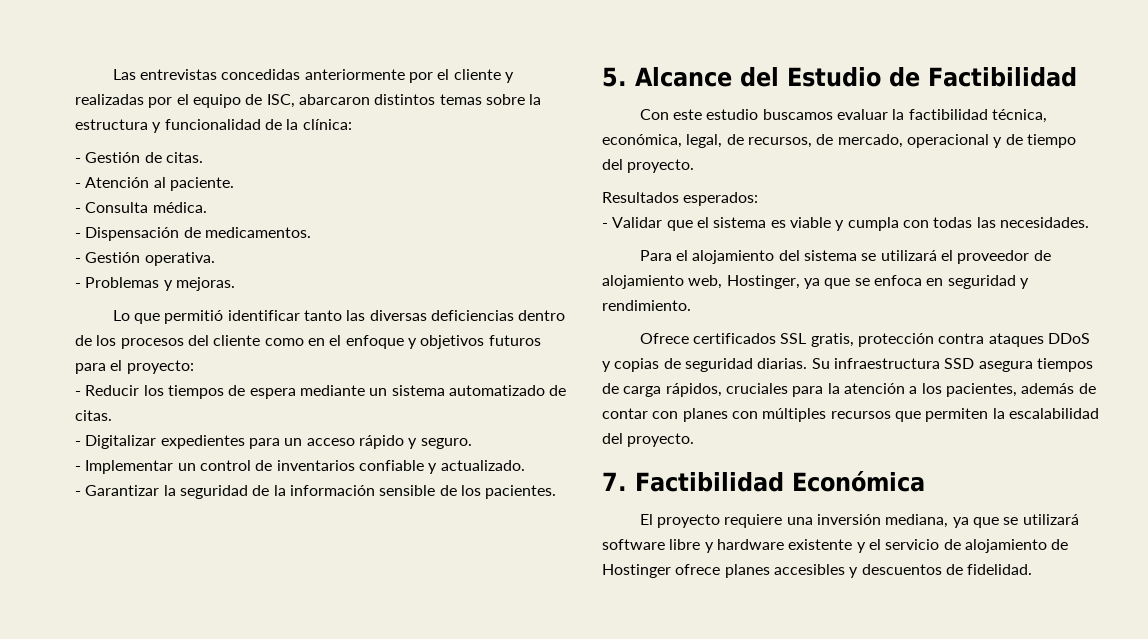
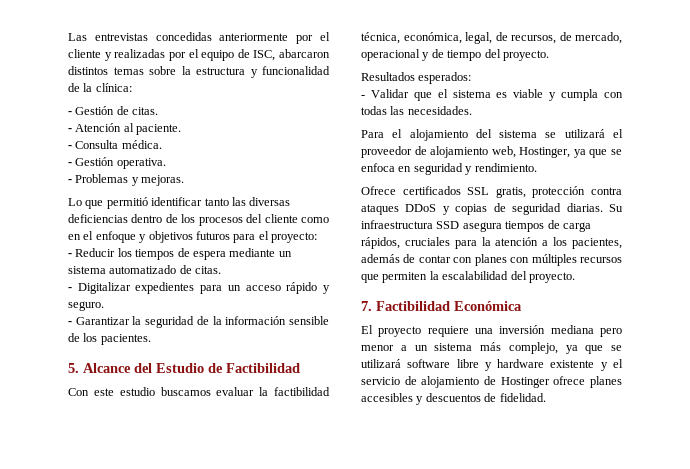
- - Dispensación de medicamentos.
- - Implementar un control de inventarios confiable y actualizado.
- El proyecto requiere una inversión mediana, ya que se utilizará software libre y hardware existente y el servicio de alojamiento de Hostinger ofrece planes accesibles y descuentos de fidelidad.
+ El proyecto requiere una inversión mediana pero menor a un sistema más complejo, ya que se utilizará software libre y hardware existente y el servicio de alojamiento de Hostinger ofrece planes accesibles y descuentos de fidelidad.

